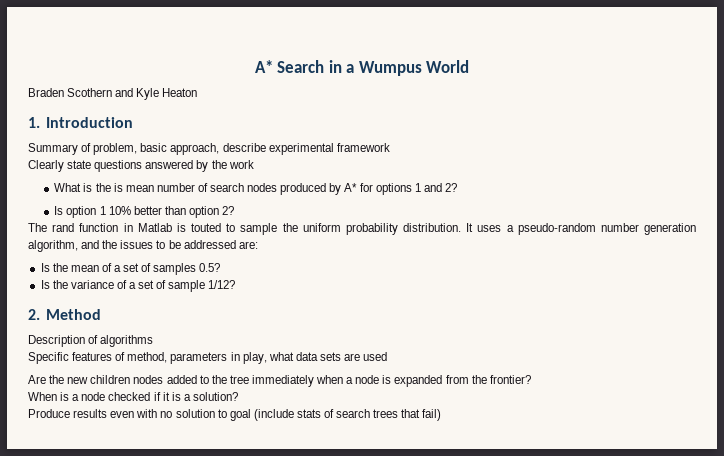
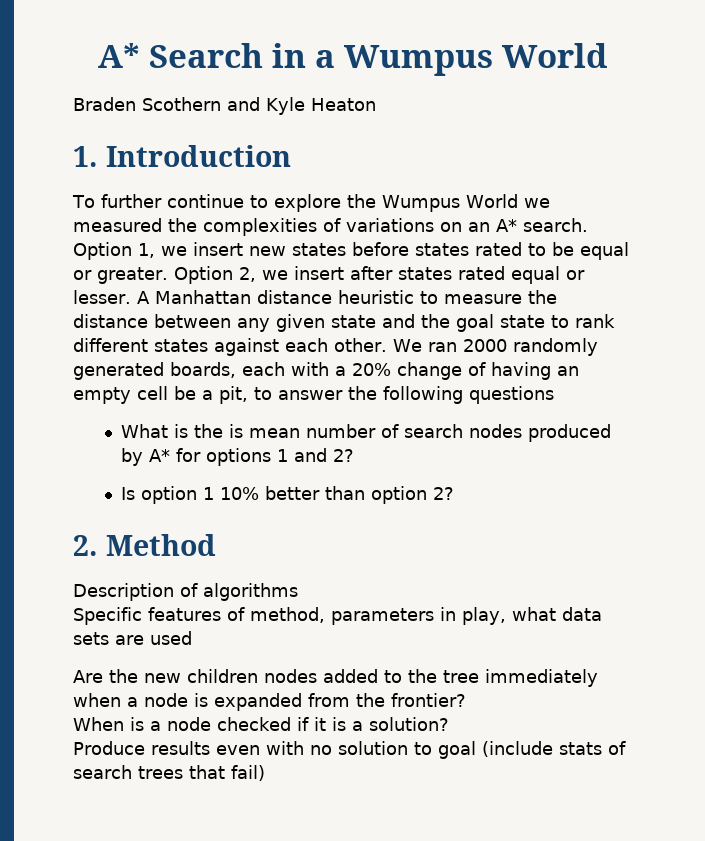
- Summary of problem, basic approach, describe experimental framework
- Clearly state questions answered by the work
+ To further continue to explore the Wumpus World we measured the complexities of variations on an A* search. Option 1, we insert new states before states rated to be equal or greater. Option 2, we insert after states rated equal or lesser. A Manhattan distance heuristic to measure the distance between any given state and the goal state to rank different states against each other. We ran 2000 randomly generated boards, each with a 20% change of having an empty cell be a pit, to answer the following questions
- The rand function in Matlab is touted to sample the uniform probability distribution. It uses a pseudo-random number generation algorithm, and the issues to be addressed are:
- Is the mean of a set of samples 0.5?
- Is the variance of a set of sample 1/12?

